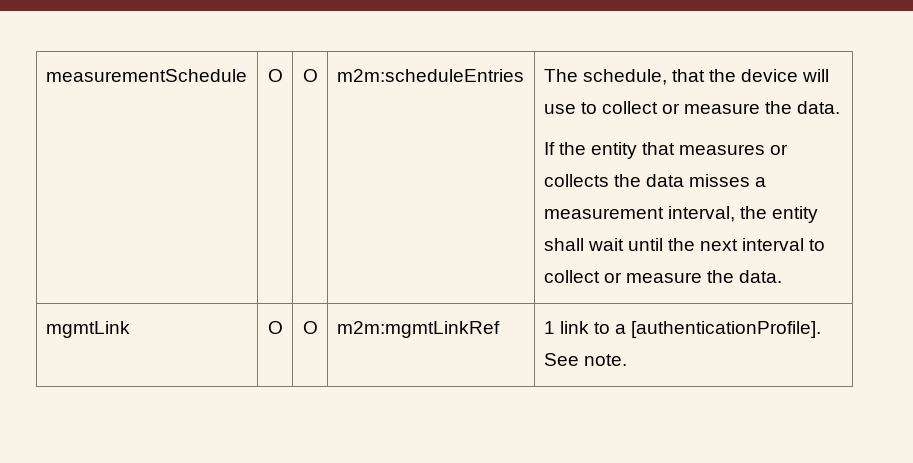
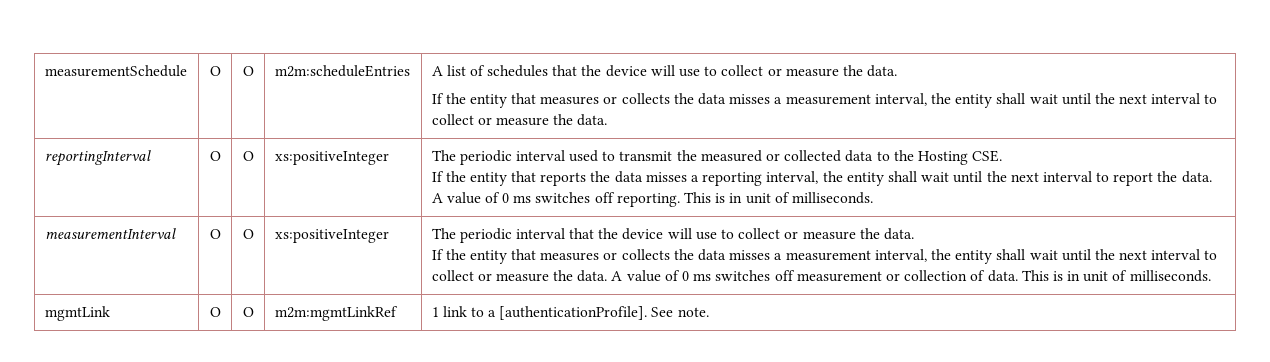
- The schedule, that the device will use to collect or measure the data.
+ A list of schedules that the device will use to collect or measure the data.
+ reportingInterval | O | O | xs:positiveInteger | The periodic interval used to transmit the measured or collected data to the Hosting CSE.
+ If the entity that reports the data misses a reporting interval, the entity shall wait until the next interval to report the data. A value of 0 ms switches off reporting. This is in unit of milliseconds.
+ measurementInterval | O | O | xs:positiveInteger | The periodic interval that the device will use to collect or measure the data.
+ If the entity that measures or collects the data misses a measurement interval, the entity shall wait until the next interval to collect or measure the data. A value of 0 ms switches off measurement or collection of data. This is in unit of milliseconds.

